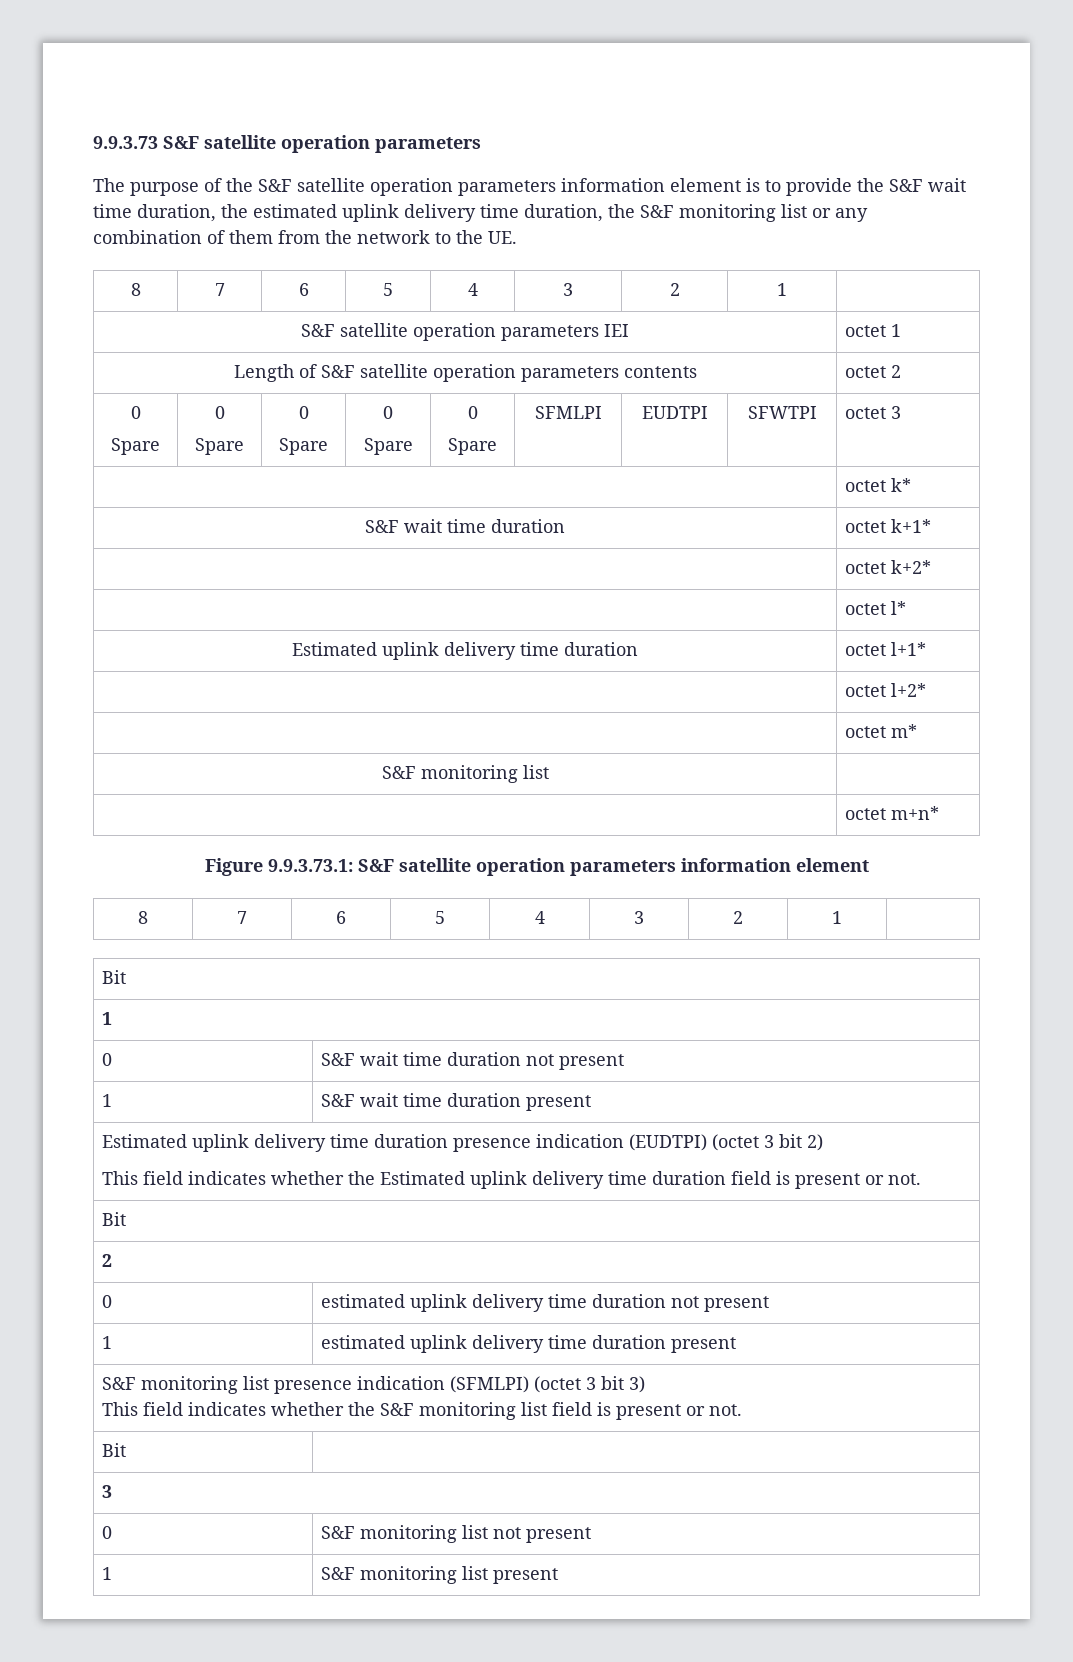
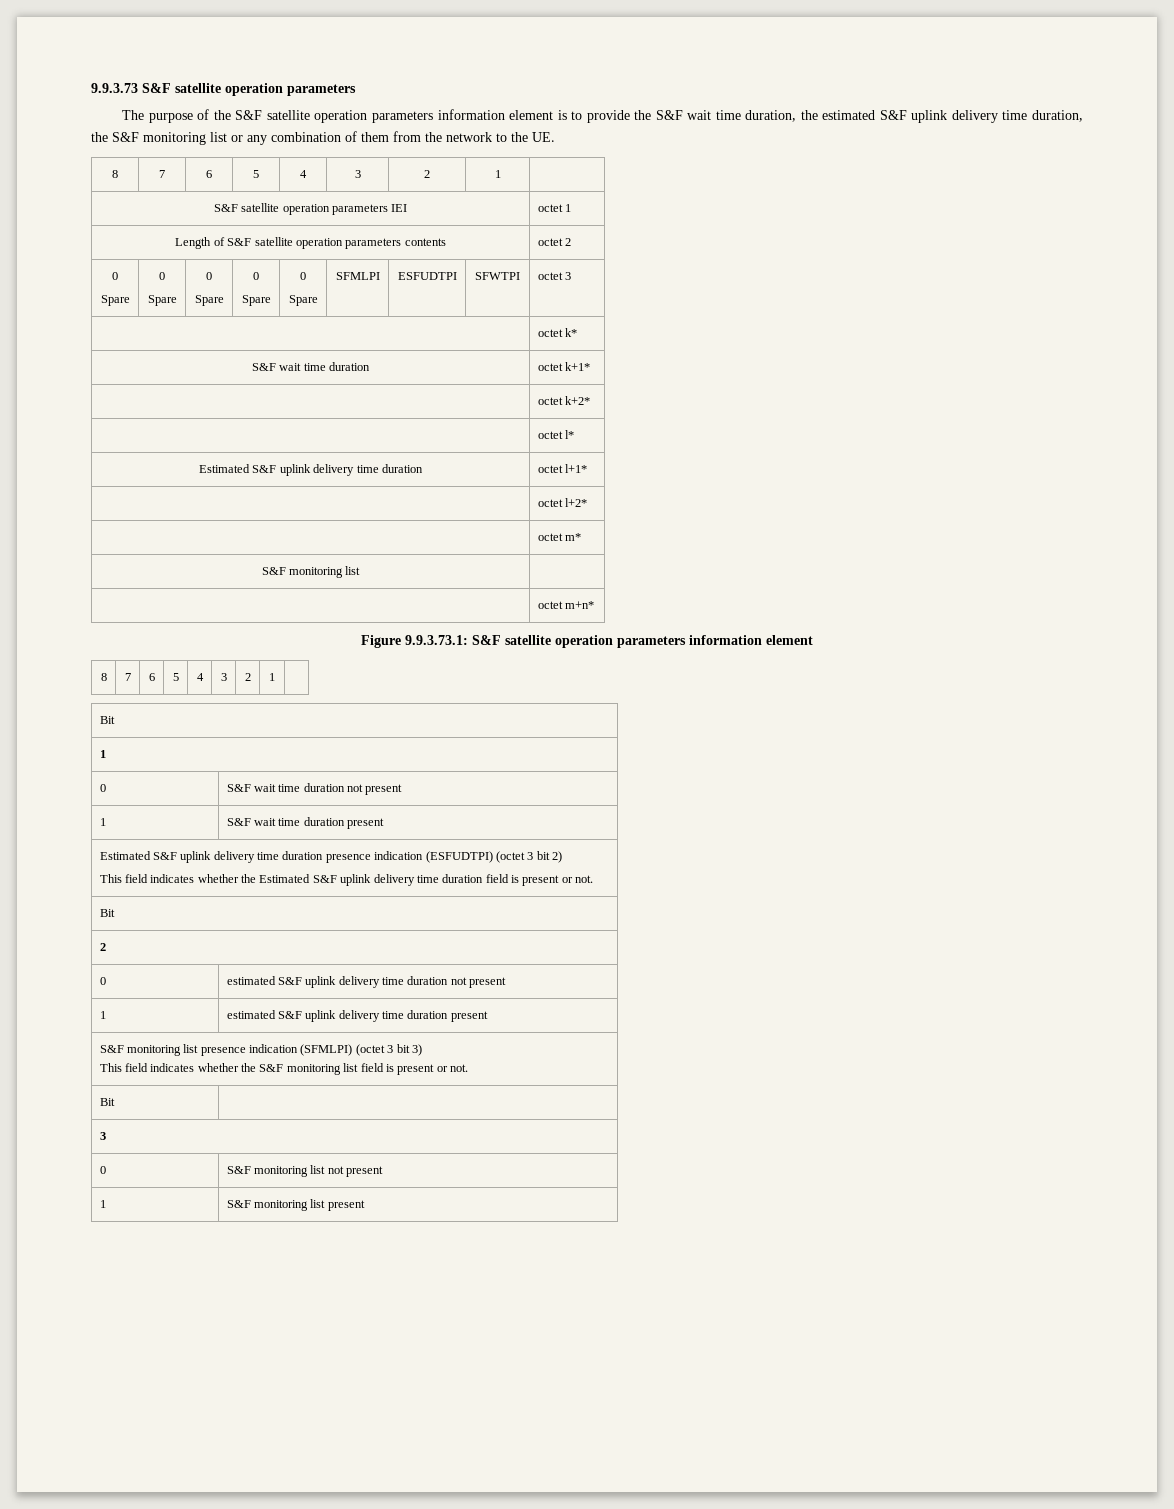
- The purpose of the S&F satellite operation parameters information element is to provide the S&F wait time duration, the estimated uplink delivery time duration, the S&F monitoring list or any combination of them from the network to the UE.
+ The purpose of the S&F satellite operation parameters information element is to provide the S&F wait time duration, the estimated S&F uplink delivery time duration, the S&F monitoring list or any combination of them from the network to the UE.
  Length of S&F satellite operation parameters contents | octet 2
  0
  Spare | 0
  Spare | 0
  Spare | 0
  Spare | 0
- Spare | SFMLPI | EUDTPI | SFWTPI | octet 3
+ Spare | SFMLPI | ESFUDTPI | SFWTPI | octet 3
- Estimated uplink delivery time duration | octet l+1*
+ Estimated S&F uplink delivery time duration | octet l+1*
- Estimated uplink delivery time duration presence indication (EUDTPI) (octet 3 bit 2)
- This field indicates whether the Estimated uplink delivery time duration field is present or not.
+ Estimated S&F uplink delivery time duration presence indication (ESFUDTPI) (octet 3 bit 2)
+ This field indicates whether the Estimated S&F uplink delivery time duration field is present or not.
- 0 | estimated uplink delivery time duration not present
+ 0 | estimated S&F uplink delivery time duration not present
- 1 | estimated uplink delivery time duration present
+ 1 | estimated S&F uplink delivery time duration present

